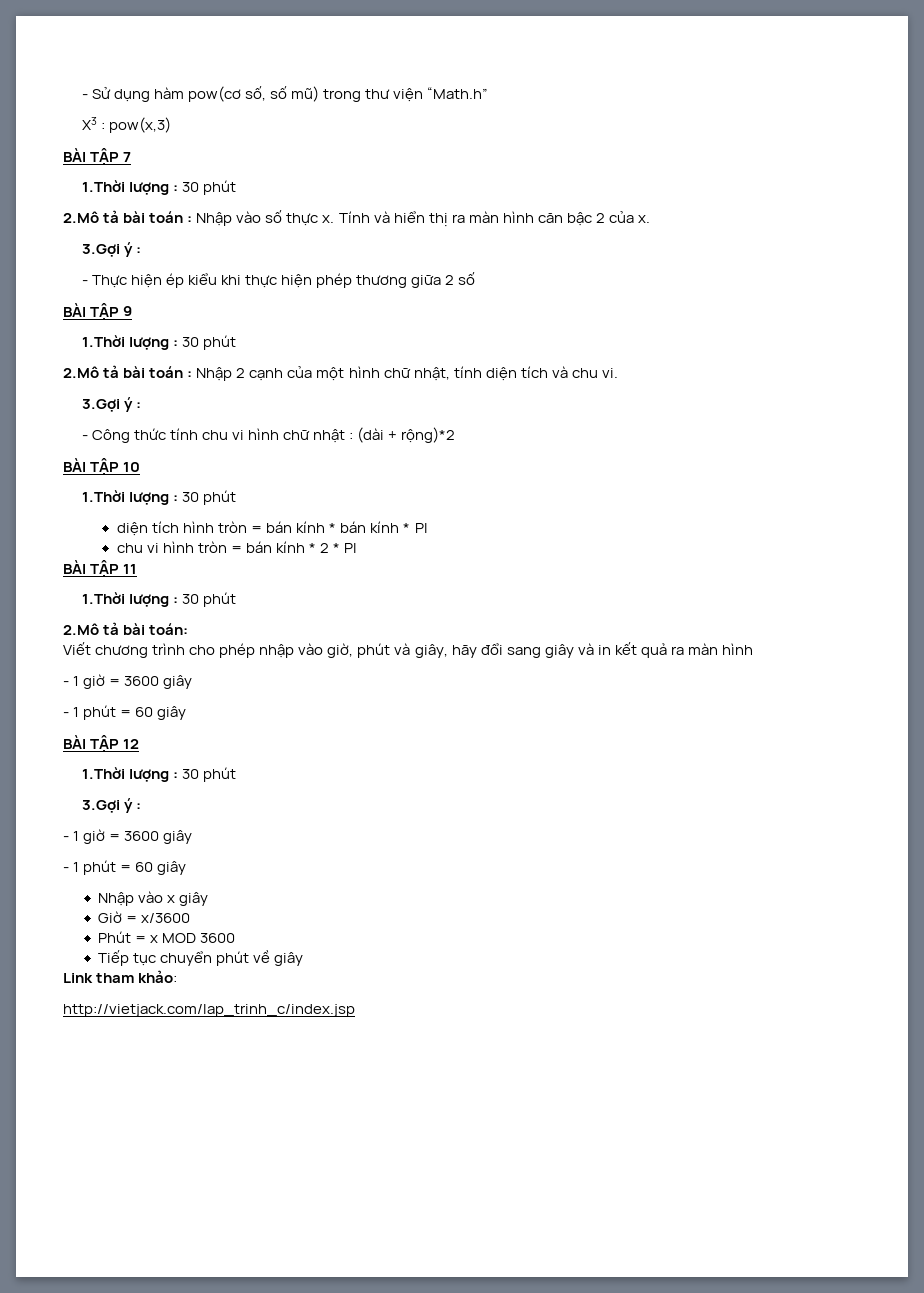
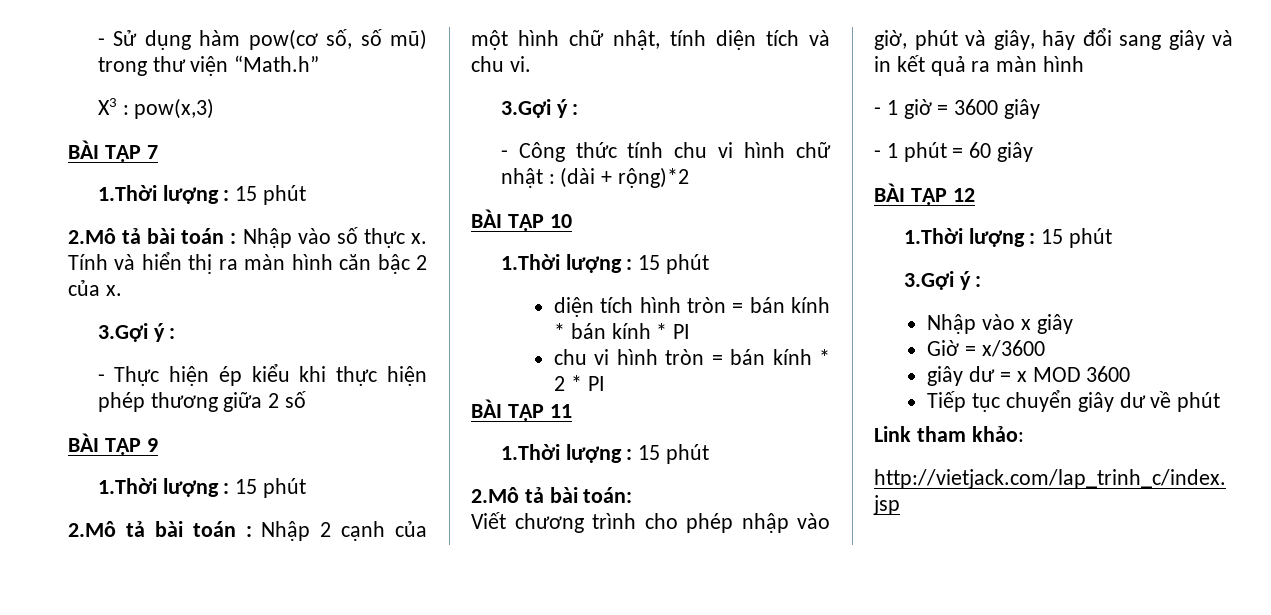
  BÀI TẬP 7
- 1.Thời lượng : 30 phút
+ 1.Thời lượng : 15 phút
  BÀI TẬP 9
- 1.Thời lượng : 30 phút
+ 1.Thời lượng : 15 phút
  BÀI TẬP 10
- 1.Thời lượng : 30 phút
+ 1.Thời lượng : 15 phút
  BÀI TẬP 11
- 1.Thời lượng : 30 phút
+ 1.Thời lượng : 15 phút
  BÀI TẬP 12
- 1.Thời lượng : 30 phút
+ 1.Thời lượng : 15 phút
  3.Gợi ý :
- - 1 giờ = 3600 giây
- - 1 phút = 60 giây
- Phút = x MOD 3600
+ giây dư = x MOD 3600
- Tiếp tục chuyển phút về giây
+ Tiếp tục chuyển giây dư về phút

